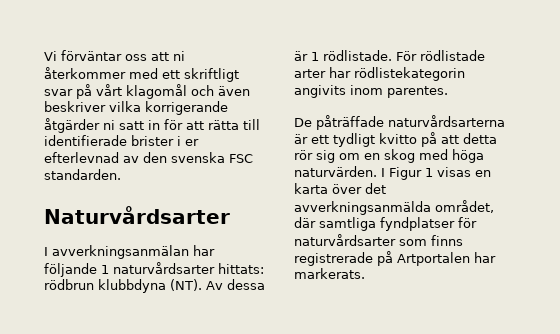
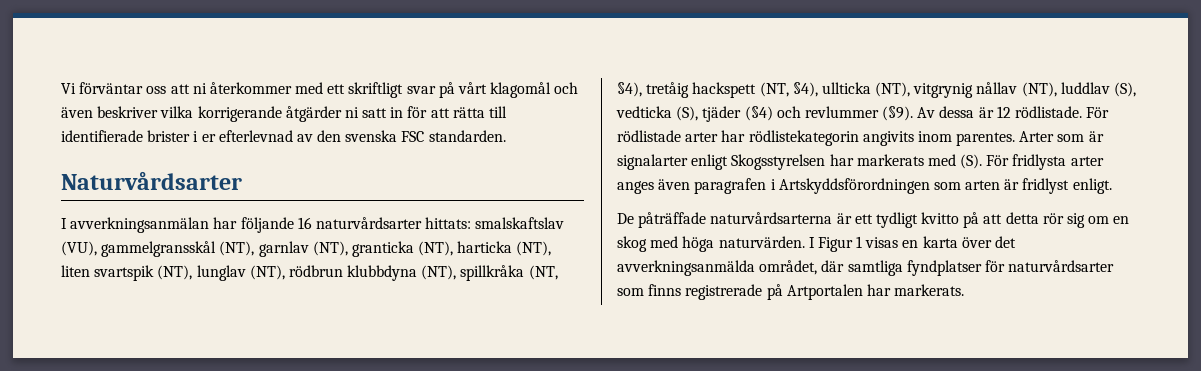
- I avverkningsanmälan har följande 1 naturvårdsarter hittats: rödbrun klubbdyna (NT). Av dessa är 1 rödlistade.
+ I avverkningsanmälan har följande 16 naturvårdsarter hittats: smalskaftslav (VU), gammelgransskål (NT), garnlav (NT), granticka (NT), harticka (NT), liten svartspik (NT), lunglav (NT), rödbrun klubbdyna (NT), spillkråka (NT, §4), tretåig hackspett (NT, §4), ullticka (NT), vitgrynig nållav (NT), luddlav (S), vedticka (S), tjäder (§4) och revlummer (§9). Av dessa är 12 rödlistade.
+ Arter som är signalarter enligt Skogsstyrelsen har markerats med (S). För fridlysta arter anges även paragrafen i Artskyddsförordningen som arten är fridlyst enligt.

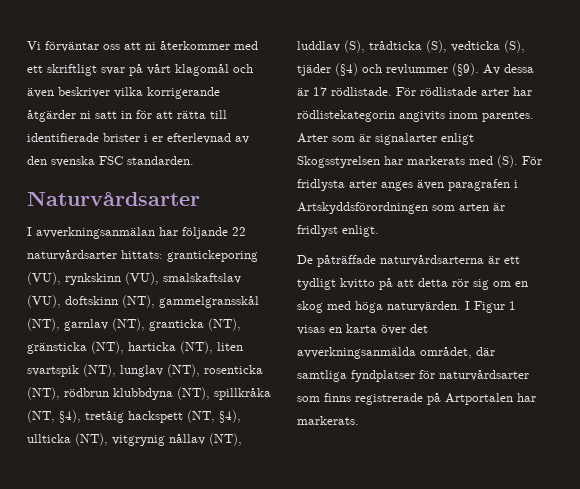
- I avverkningsanmälan har följande 16 naturvårdsarter hittats: smalskaftslav (VU), gammelgransskål (NT), garnlav (NT), granticka (NT), harticka (NT), liten svartspik (NT), lunglav (NT), rödbrun klubbdyna (NT), spillkråka (NT, §4), tretåig hackspett (NT, §4), ullticka (NT), vitgrynig nållav (NT), luddlav (S), vedticka (S), tjäder (§4) och revlummer (§9).
+ I avverkningsanmälan har följande 22 naturvårdsarter hittats: grantickeporing (VU), rynkskinn (VU), smalskaftslav (VU), doftskinn (NT), gammelgransskål (NT), garnlav (NT), granticka (NT), gränsticka (NT), harticka (NT), liten svartspik (NT), lunglav (NT), rosenticka (NT), rödbrun klubbdyna (NT), spillkråka (NT, §4), tretåig hackspett (NT, §4), ullticka (NT), vitgrynig nållav (NT), luddlav (S), trådticka (S), vedticka (S), tjäder (§4) och revlummer (§9).
- Av dessa är 12 rödlistade.
+ Av dessa är 17 rödlistade.

